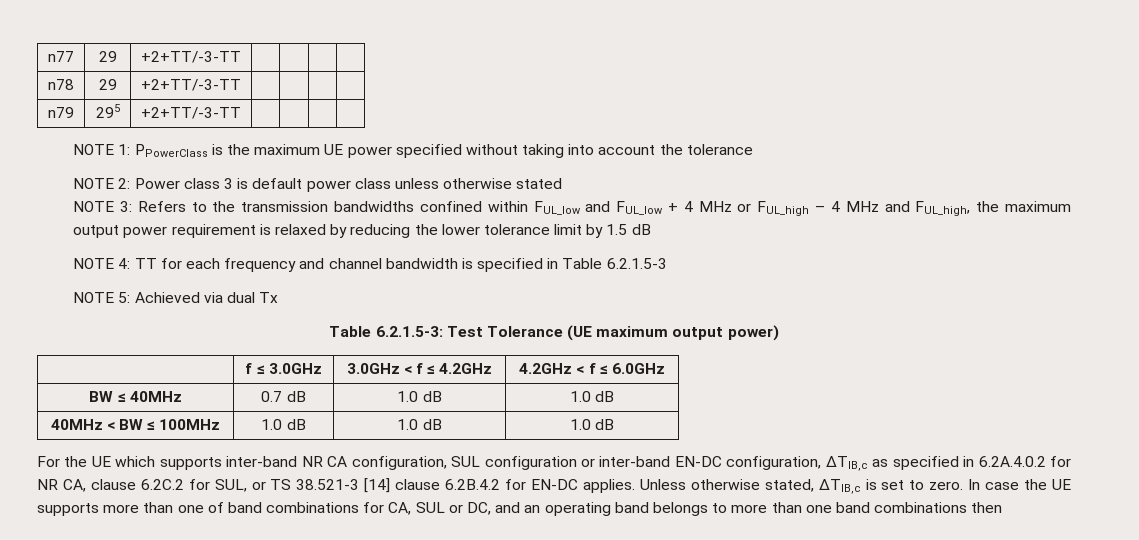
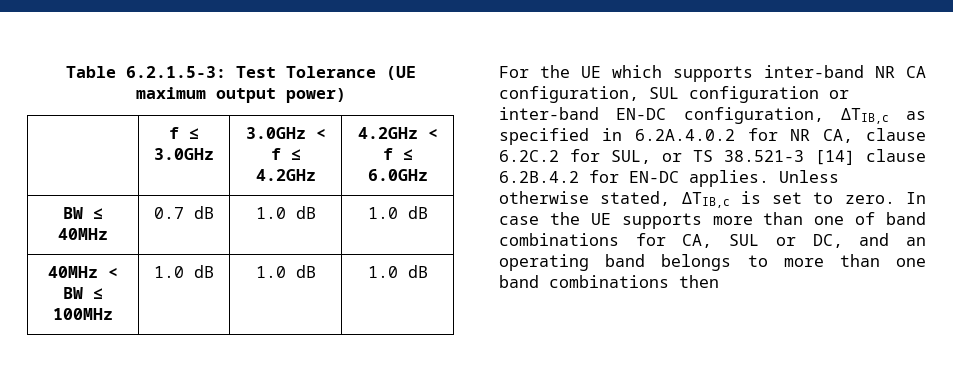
- n77 | 29 | +2+TT/-3-TT | | | |
- n78 | 29 | +2+TT/-3-TT | | | |
- n79 | 295 | +2+TT/-3-TT | | | |
- NOTE 1: PPowerClass is the maximum UE power specified without taking into account the tolerance
- NOTE 2: Power class 3 is default power class unless otherwise stated
- NOTE 3: Refers to the transmission bandwidths confined within FUL_low and FUL_low + 4 MHz or FUL_high – 4 MHz and FUL_high, the maximum output power requirement is relaxed by reducing the lower tolerance limit by 1.5 dB
- NOTE 4: TT for each frequency and channel bandwidth is specified in Table 6.2.1.5-3
- NOTE 5: Achieved via dual Tx

